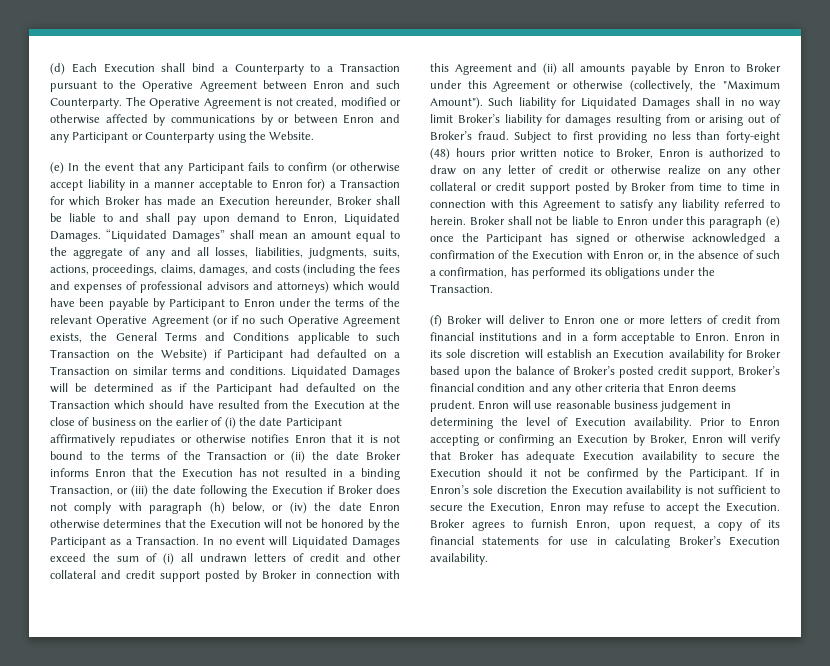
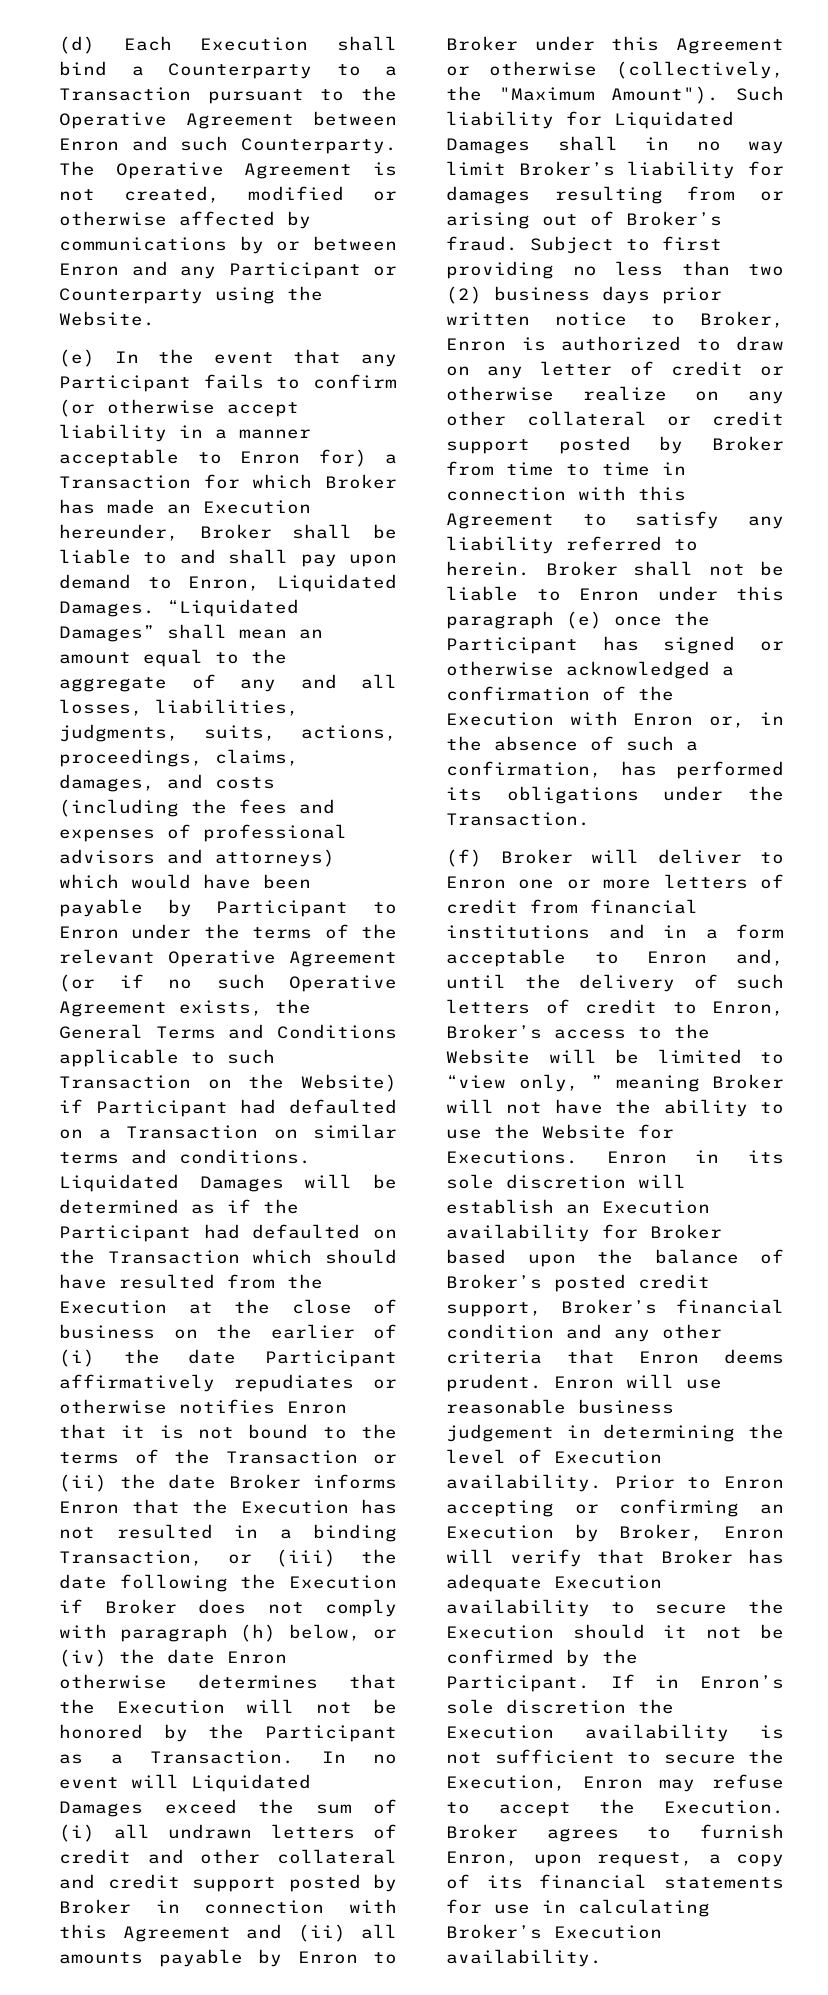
- Subject to first providing no less than forty-eight (48) hours prior written notice to Broker, Enron is authorized to draw on any letter of credit or otherwise realize on any other collateral or credit support posted by Broker from time to time in connection with this Agreement to satisfy any liability referred to herein.
+ Subject to first providing no less than two (2) business days prior written notice to Broker, Enron is authorized to draw on any letter of credit or otherwise realize on any other collateral or credit support posted by Broker from time to time in connection with this Agreement to satisfy any liability referred to herein.
- (f) Broker will deliver to Enron one or more letters of credit from financial institutions and in a form acceptable to Enron.
+ (f) Broker will deliver to Enron one or more letters of credit from financial institutions and in a form acceptable to Enron and, until the delivery of such letters of credit to Enron, Broker’s access to the Website will be limited to “view only, ” meaning Broker will not have the ability to use the Website for Executions.

